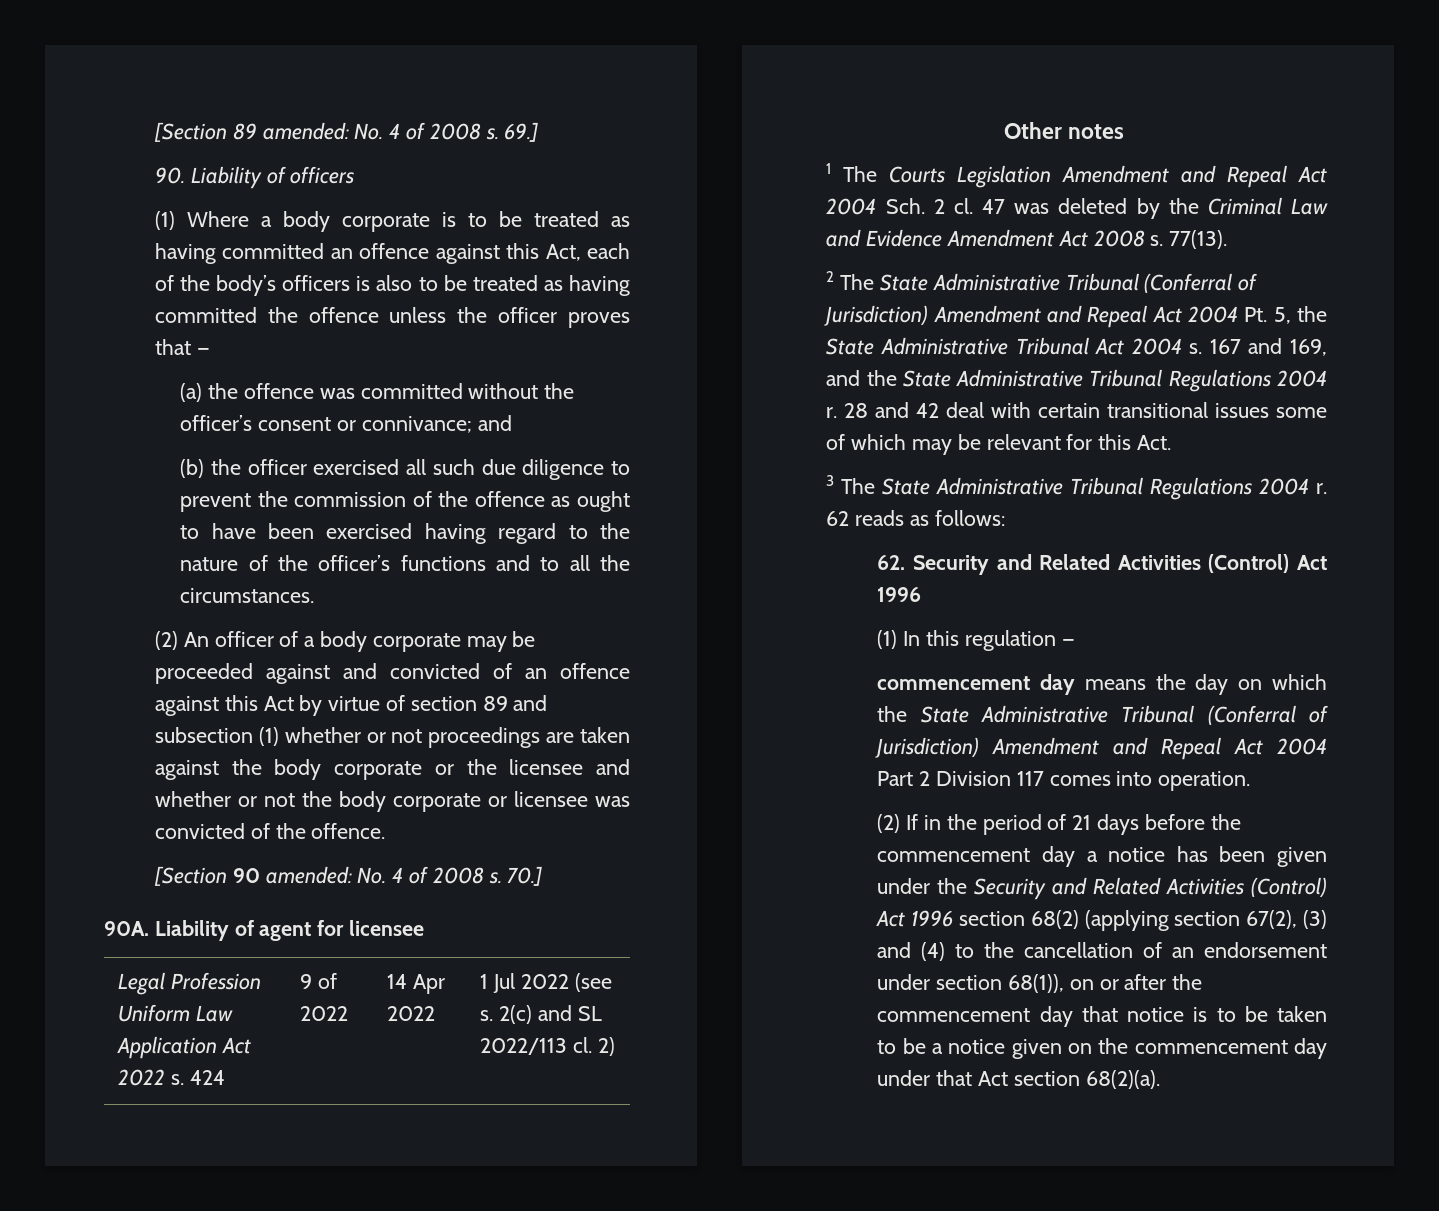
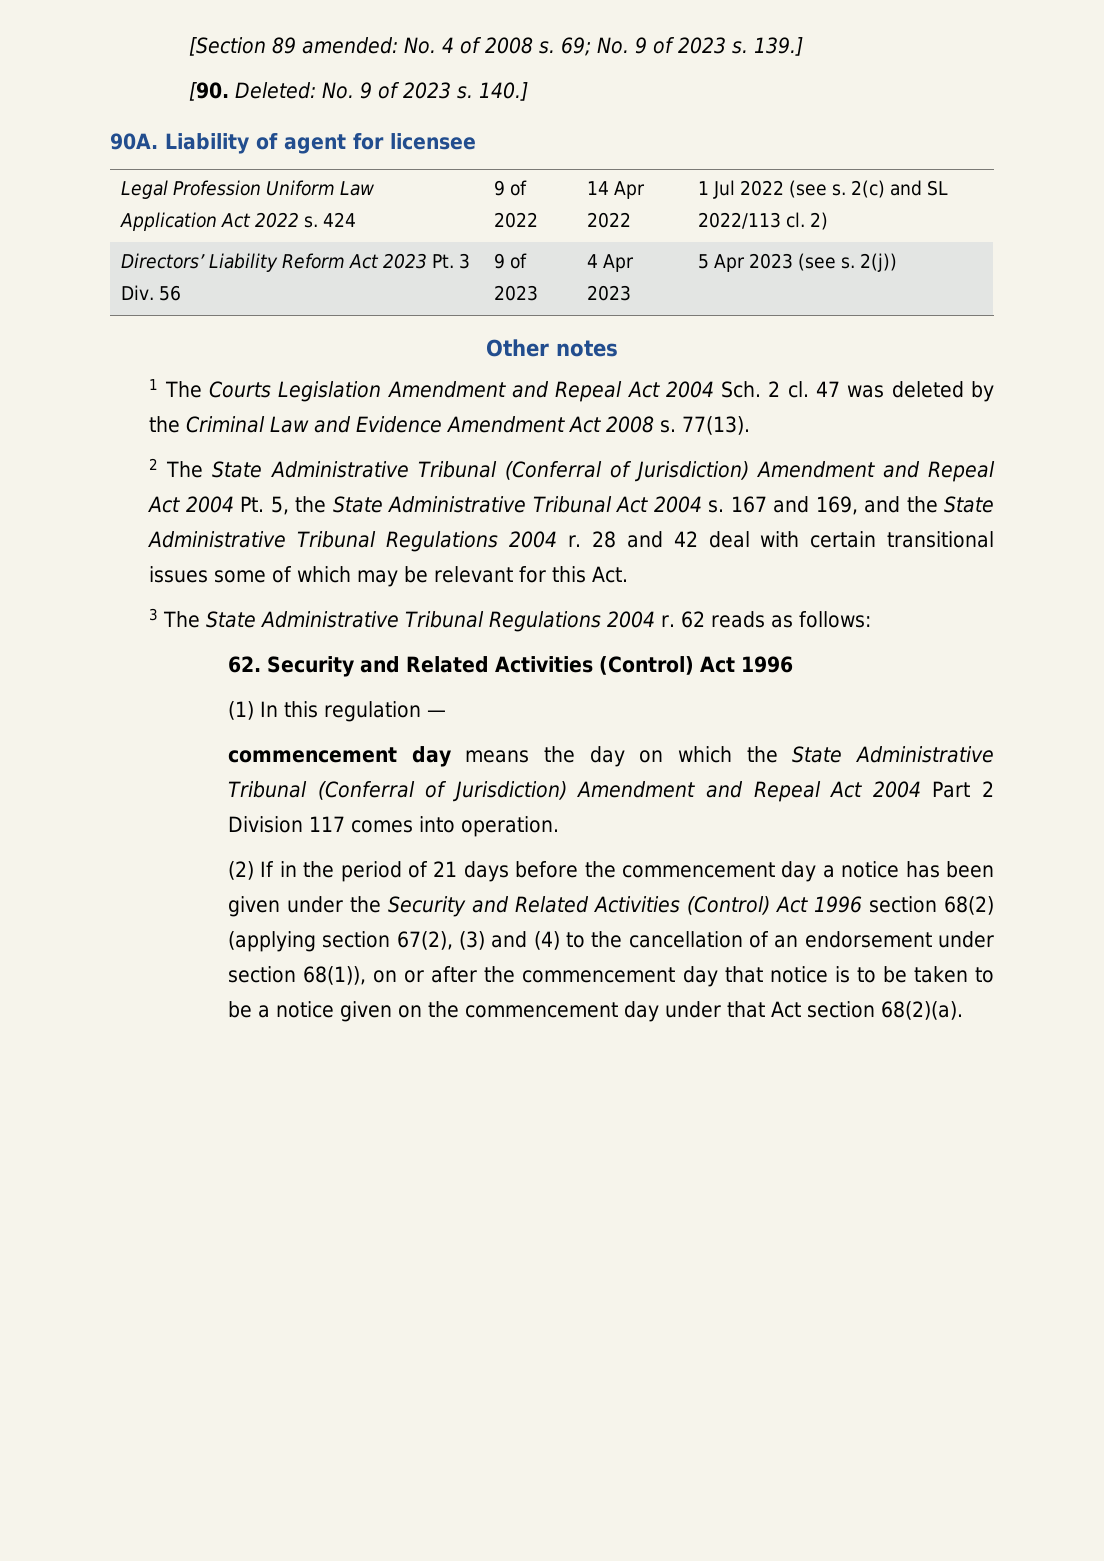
- 69.]
- 90. Liability of officers
- (1) Where a body corporate is to be treated as having committed an offence against this Act, each of the body’s officers is also to be treated as having committed the offence unless the officer proves that —
- (a) the offence was committed without the officer’s consent or connivance; and
- (b) the officer exercised all such due diligence to prevent the commission of the offence as ought to have been exercised having regard to the nature of the officer’s functions and to all the circumstances.
- (2) An officer of a body corporate may be proceeded against and convicted of an offence against this Act by virtue of section 89 and subsection (1) whether or not proceedings are taken against the body corporate or the licensee and whether or not the body corporate or licensee was convicted of the offence.
- [Section 90 amended: No. 4 of 2008 s. 70.]
+ 69; No. 9 of 2023 s. 139.]
+ [90. Deleted: No. 9 of 2023 s. 140.]
+ Directors’ Liability Reform Act 2023 Pt. 3 Div. 56 | 9 of 2023 | 4 Apr 2023 | 5 Apr 2023 (see s. 2(j))

